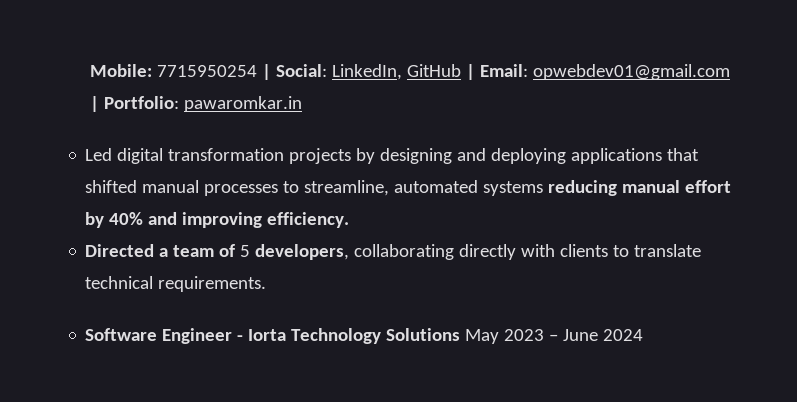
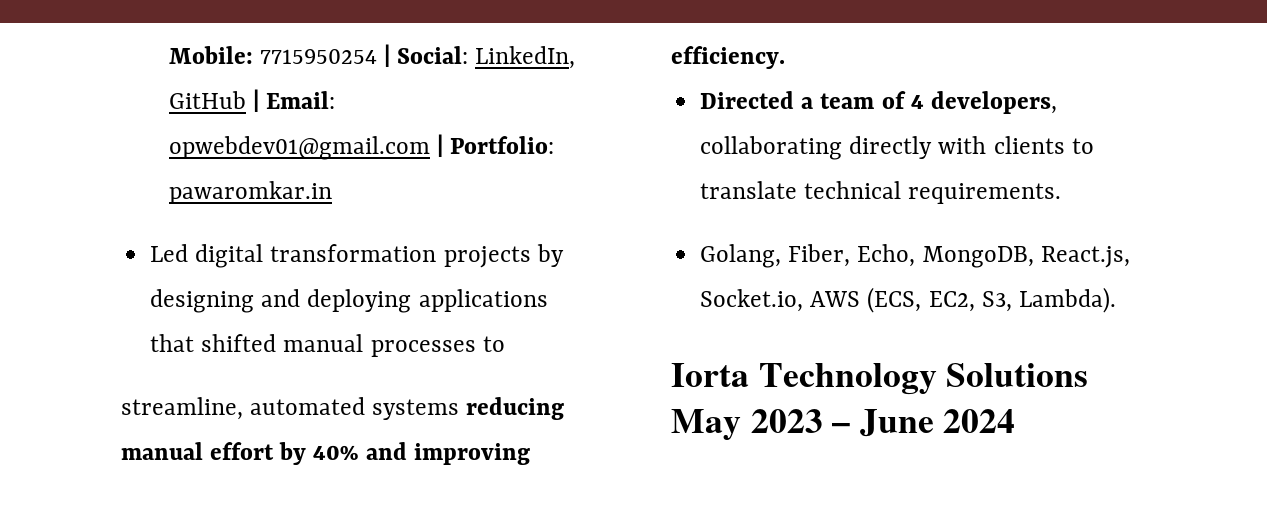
- Led digital transformation projects by designing and deploying applications that shifted manual processes to streamline, automated systems reducing manual effort by 40% and improving efficiency.
+ Led digital transformation projects by designing and deploying applications that shifted manual processes to
+ streamline, automated systems reducing manual effort by 40% and improving efficiency.
- Directed a team of 5 developers, collaborating directly with clients to translate technical requirements.
+ Directed a team of 4 developers, collaborating directly with clients to translate technical requirements.
- Software Engineer - Iorta Technology Solutions May 2023 – June 2024
+ Golang, Fiber, Echo, MongoDB, React.js, Socket.io, AWS (ECS, EC2, S3, Lambda).
+ Iorta Technology Solutions May 2023 – June 2024

